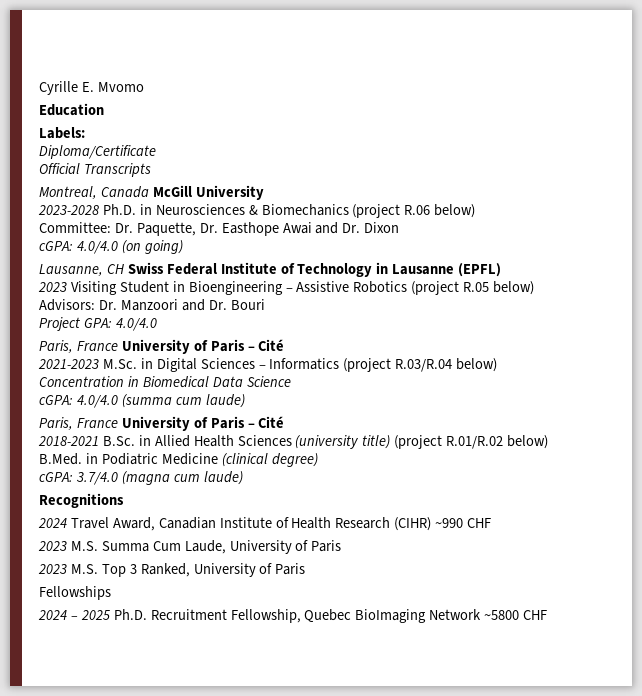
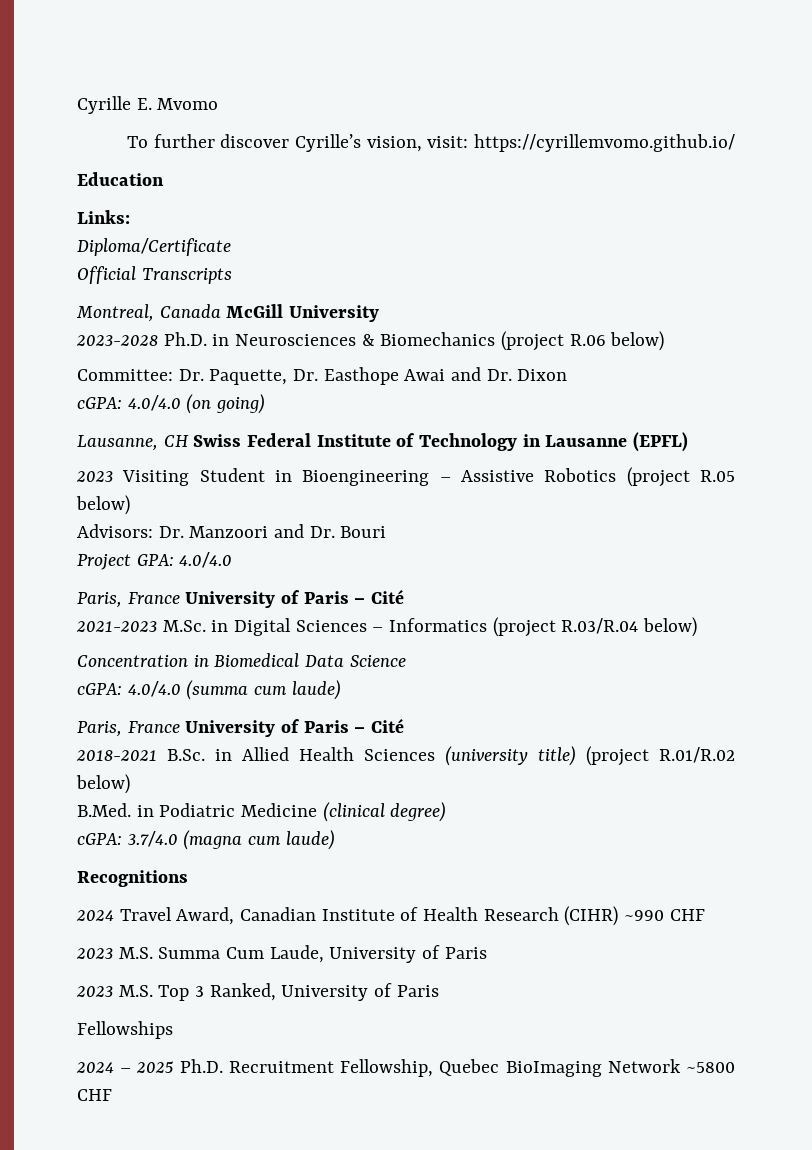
+ To further discover Cyrille’s vision, visit: https://cyrillemvomo.github.io/
- Labels:
+ Links:

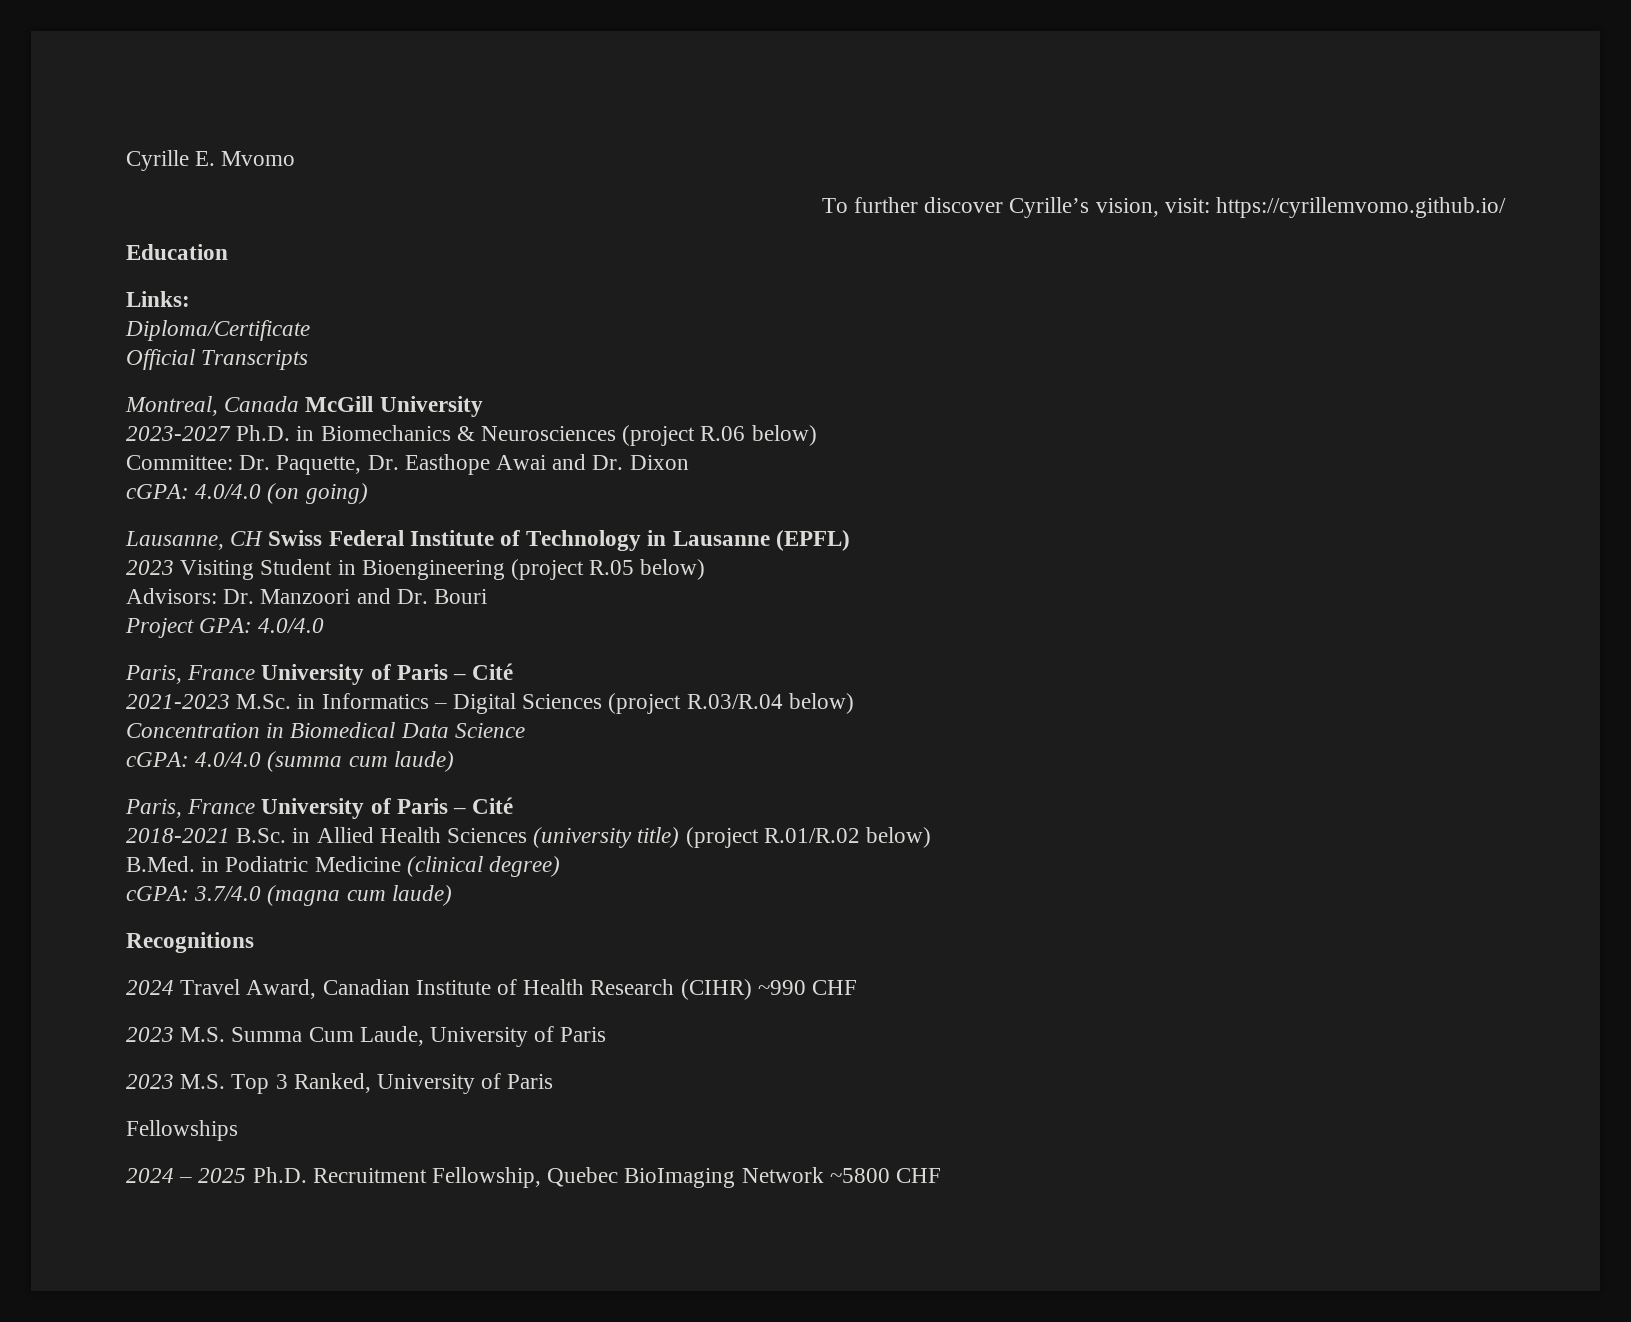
- 2023-2028 Ph.D. in Neurosciences & Biomechanics (project R.06 below)
+ 2023-2027 Ph.D. in Biomechanics & Neurosciences (project R.06 below)
- 2023 Visiting Student in Bioengineering – Assistive Robotics (project R.05 below)
+ 2023 Visiting Student in Bioengineering (project R.05 below)
- 2021-2023 M.Sc. in Digital Sciences – Informatics (project R.03/R.04 below)
+ 2021-2023 M.Sc. in Informatics – Digital Sciences (project R.03/R.04 below)

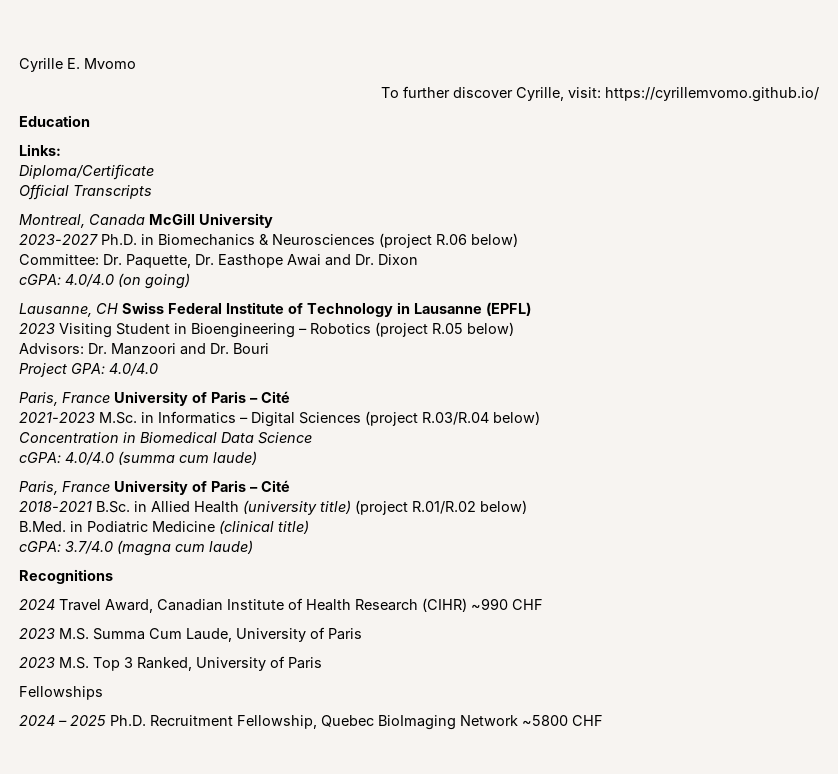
- To further discover Cyrille’s vision, visit: https://cyrillemvomo.github.io/
+ To further discover Cyrille, visit: https://cyrillemvomo.github.io/
- 2023 Visiting Student in Bioengineering (project R.05 below)
+ 2023 Visiting Student in Bioengineering – Robotics (project R.05 below)
- 2018-2021 B.Sc. in Allied Health Sciences (university title) (project R.01/R.02 below)
+ 2018-2021 B.Sc. in Allied Health (university title) (project R.01/R.02 below)
- B.Med. in Podiatric Medicine (clinical degree)
+ B.Med. in Podiatric Medicine (clinical title)

